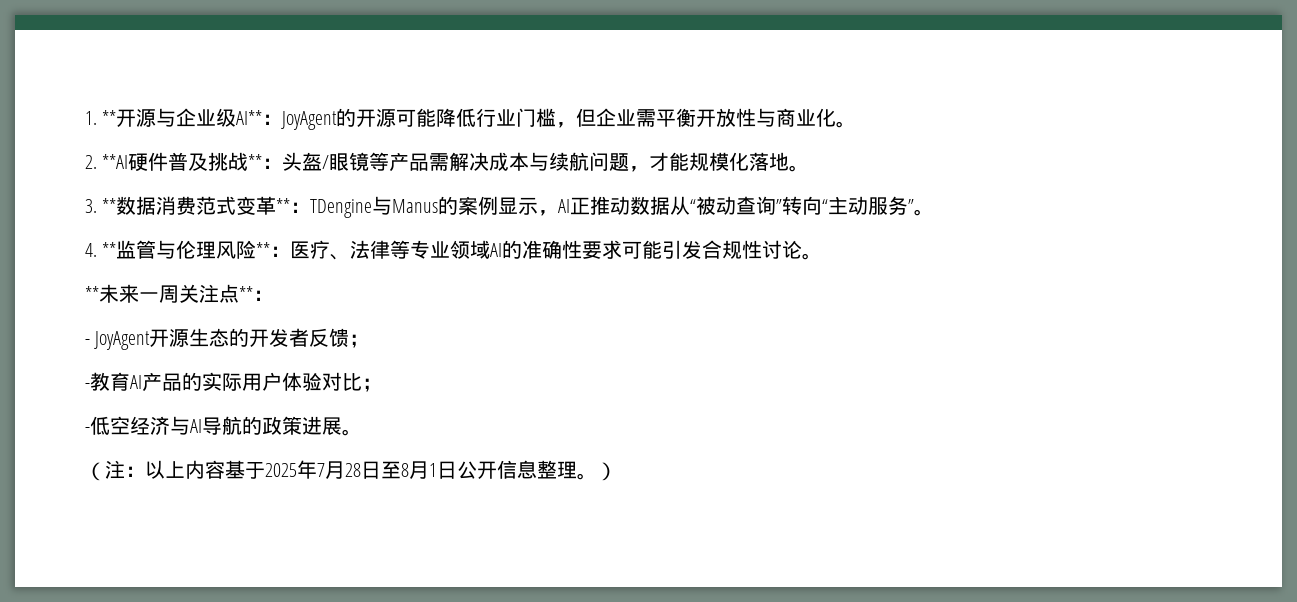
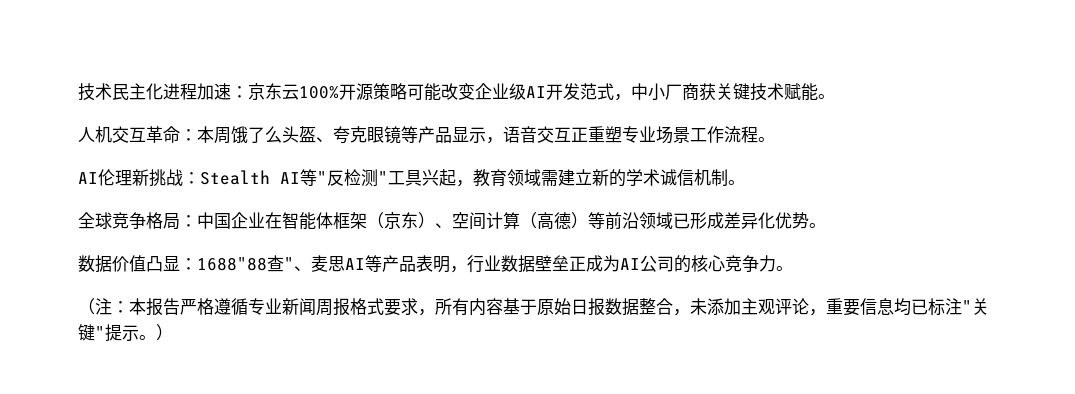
- 1. **开源与企业级AI**：JoyAgent的开源可能降低行业门槛，但企业需平衡开放性与商业化。
- 2. **AI硬件普及挑战**：头盔/眼镜等产品需解决成本与续航问题，才能规模化落地。
- 3. **数据消费范式变革**：TDengine与Manus的案例显示，AI正推动数据从“被动查询”转向“主动服务”。
- 4. **监管与伦理风险**：医疗、法律等专业领域AI的准确性要求可能引发合规性讨论。
- **未来一周关注点**：
- - JoyAgent开源生态的开发者反馈；
- -教育AI产品的实际用户体验对比；
- -低空经济与AI导航的政策进展。
- （注：以上内容基于2025年7月28日至8月1日公开信息整理。）
+ 技术民主化进程加速：京东云100%开源策略可能改变企业级AI开发范式，中小厂商获关键技术赋能。
+ 人机交互革命：本周饿了么头盔、夸克眼镜等产品显示，语音交互正重塑专业场景工作流程。
+ AI伦理新挑战：Stealth AI等"反检测"工具兴起，教育领域需建立新的学术诚信机制。
+ 全球竞争格局：中国企业在智能体框架（京东）、空间计算（高德）等前沿领域已形成差异化优势。
+ 数据价值凸显：1688"88查"、麦思AI等产品表明，行业数据壁垒正成为AI公司的核心竞争力。
+ （注：本报告严格遵循专业新闻周报格式要求，所有内容基于原始日报数据整合，未添加主观评论，重要信息均已标注"关键"提示。）

